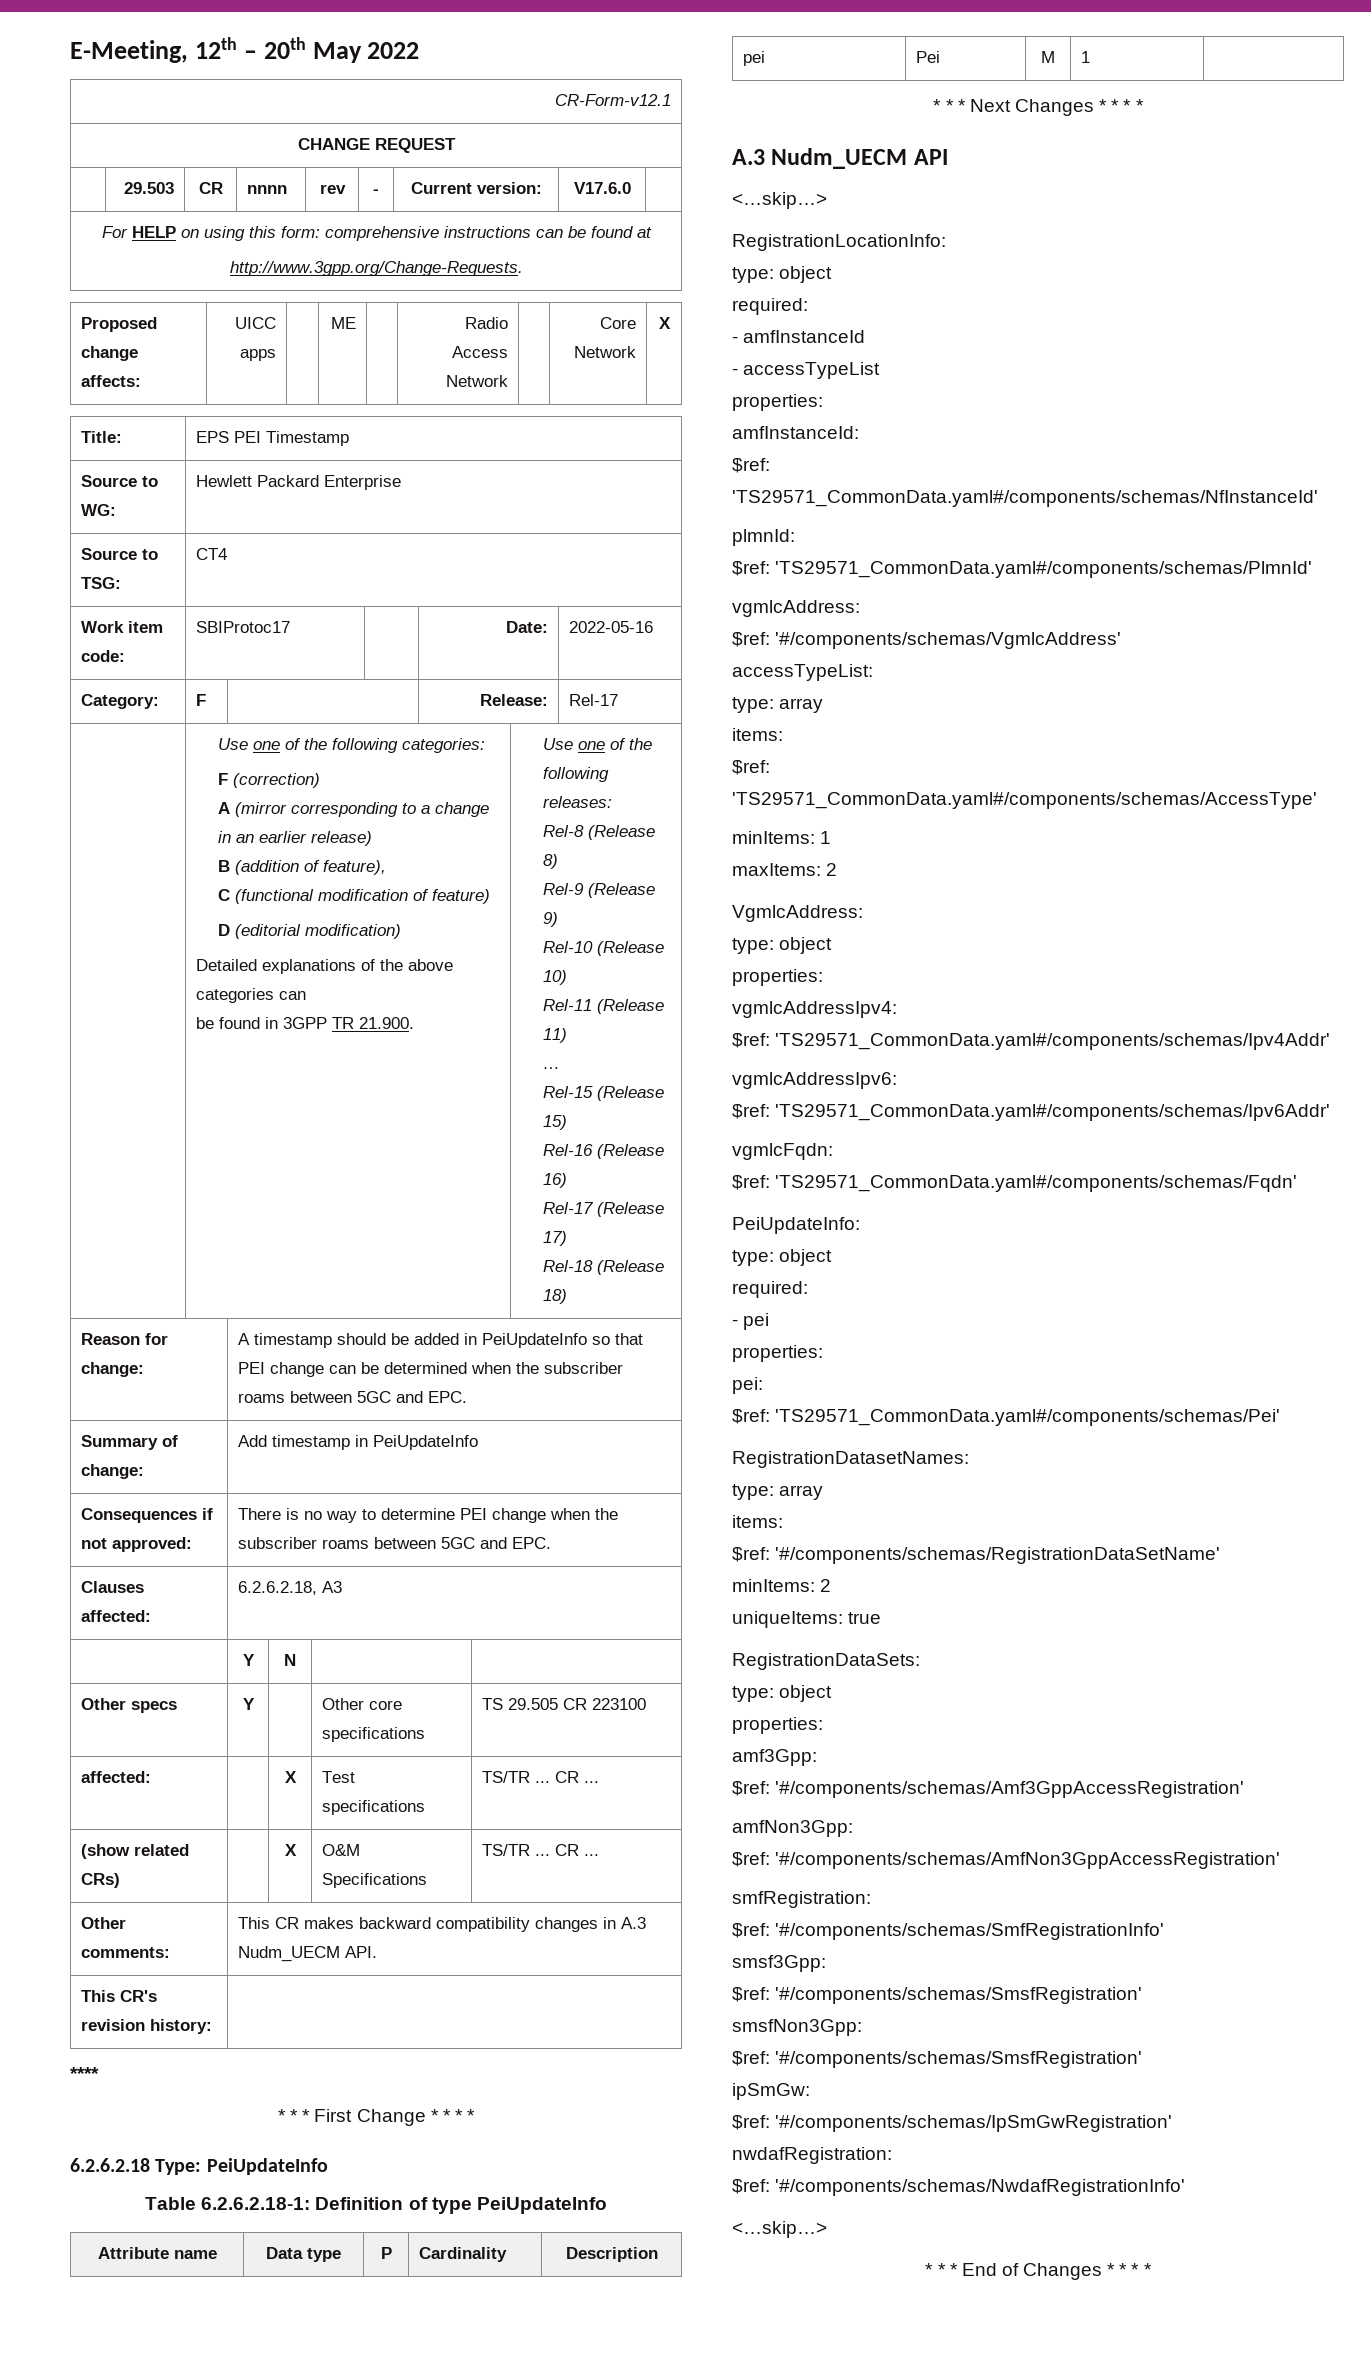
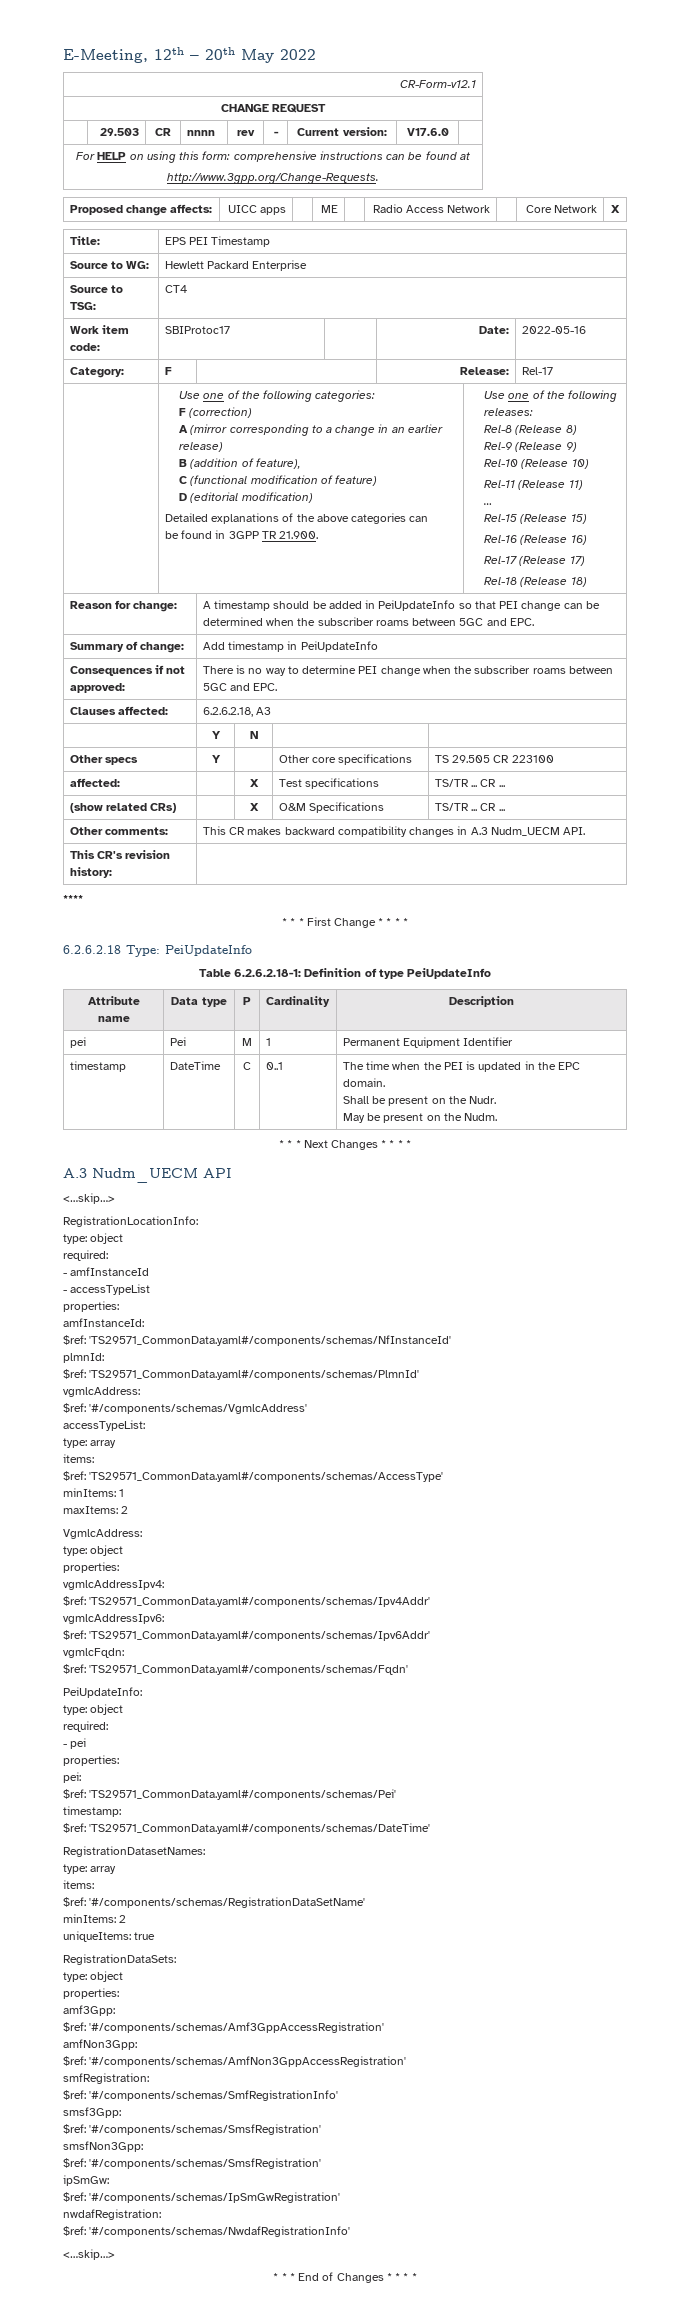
- pei | Pei | M | 1 |
+ pei | Pei | M | 1 | Permanent Equipment Identifier
+ timestamp | DateTime | C | 0..1 | The time when the PEI is updated in the EPC domain.
+ Shall be present on the Nudr.
+ May be present on the Nudm.
+ timestamp:
+ $ref: 'TS29571_CommonData.yaml#/components/schemas/DateTime'

